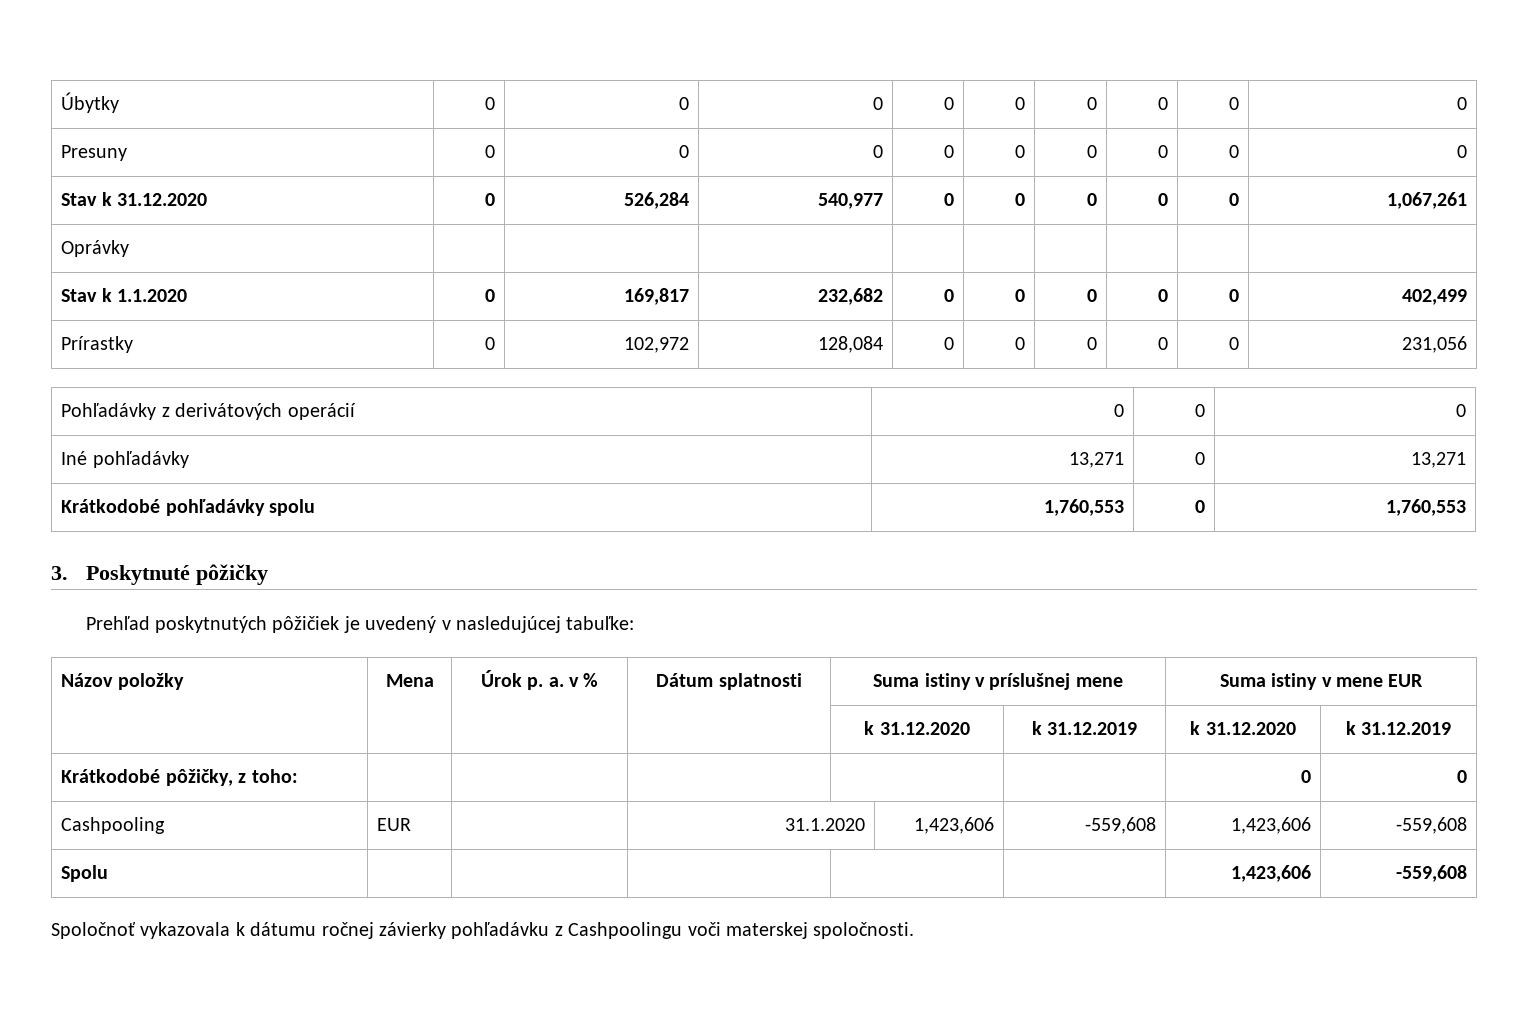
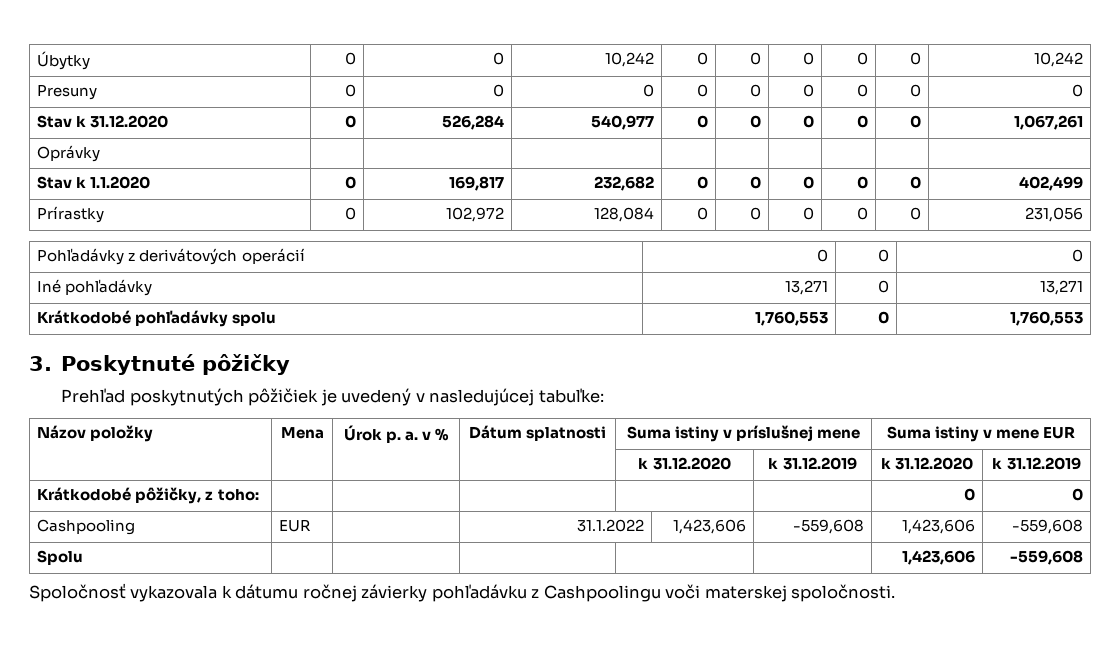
- Úbytky | 0 | 0 | 0 | 0 | 0 | 0 | 0 | 0 | 0
+ Úbytky | 0 | 0 | 10,242 | 0 | 0 | 0 | 0 | 0 | 10,242
- Cashpooling | EUR | | 31.1.2020 | 1,423,606 | -559,608 | 1,423,606 | -559,608
+ Cashpooling | EUR | | 31.1.2022 | 1,423,606 | -559,608 | 1,423,606 | -559,608
- Spoločnoť vykazovala k dátumu ročnej závierky pohľadávku z Cashpoolingu voči materskej spoločnosti.
+ Spoločnosť vykazovala k dátumu ročnej závierky pohľadávku z Cashpoolingu voči materskej spoločnosti.

